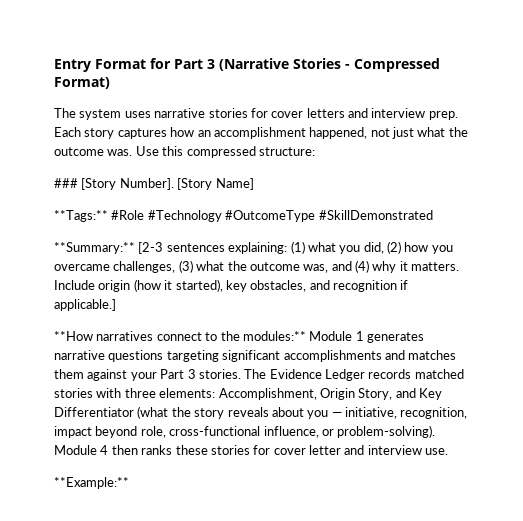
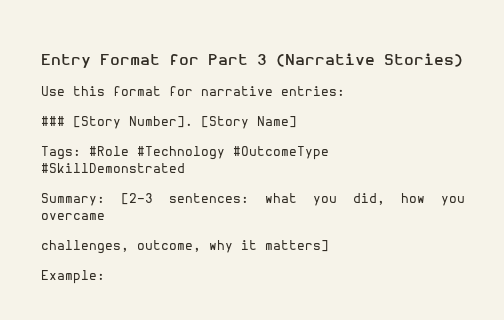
- Entry Format for Part 3 (Narrative Stories - Compressed Format)
- The system uses narrative stories for cover letters and interview prep. Each story captures how an accomplishment happened, not just what the outcome was. Use this compressed structure:
+ Entry Format for Part 3 (Narrative Stories)
+ Use this format for narrative entries:
- **Tags:** #Role #Technology #OutcomeType #SkillDemonstrated
+ Tags: #Role #Technology #OutcomeType #SkillDemonstrated
- **Summary:** [2-3 sentences explaining: (1) what you did, (2) how you overcame challenges, (3) what the outcome was, and (4) why it matters. Include origin (how it started), key obstacles, and recognition if applicable.]
- **How narratives connect to the modules:** Module 1 generates narrative questions targeting significant accomplishments and matches them against your Part 3 stories. The Evidence Ledger records matched stories with three elements: Accomplishment, Origin Story, and Key Differentiator (what the story reveals about you — initiative, recognition, impact beyond role, cross-functional influence, or problem-solving). Module 4 then ranks these stories for cover letter and interview use.
- **Example:**
+ Summary: [2-3 sentences: what you did, how you overcame
+ challenges, outcome, why it matters]
+ Example:

